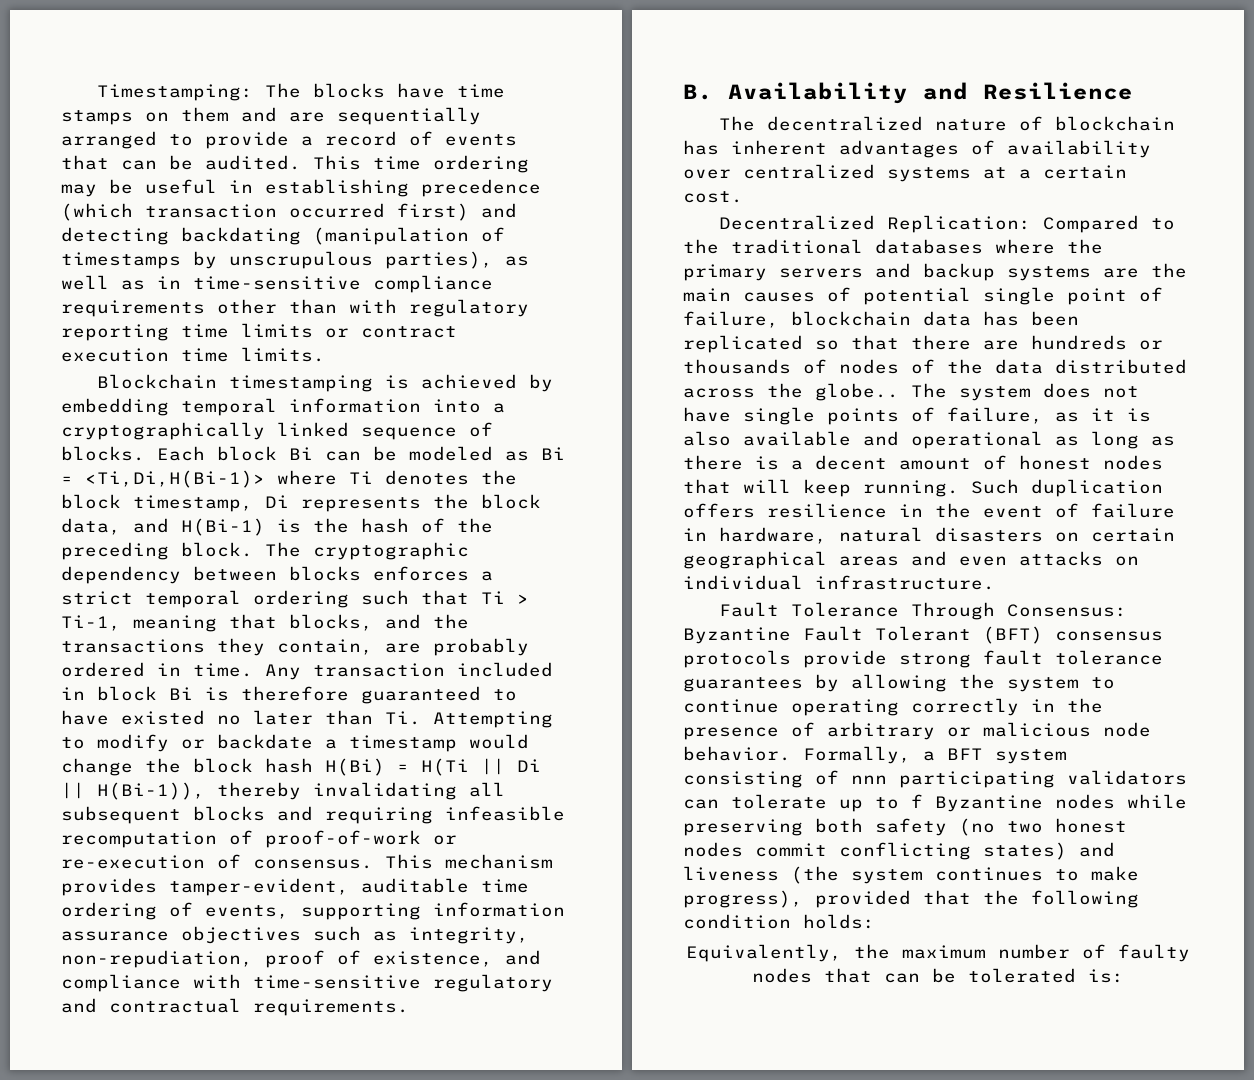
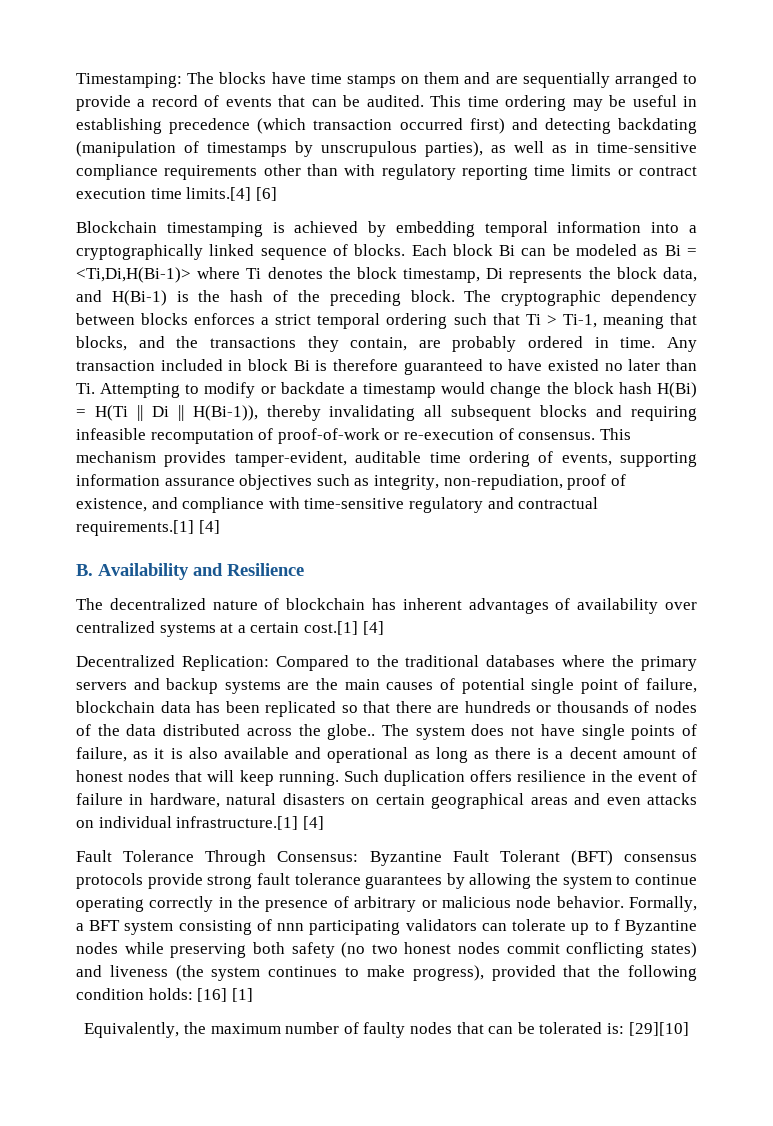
- This time ordering may be useful in establishing precedence (which transaction occurred first) and detecting backdating (manipulation of timestamps by unscrupulous parties), as well as in time-sensitive compliance requirements other than with regulatory reporting time limits or contract execution time limits.
+ This time ordering may be useful in establishing precedence (which transaction occurred first) and detecting backdating (manipulation of timestamps by unscrupulous parties), as well as in time-sensitive compliance requirements other than with regulatory reporting time limits or contract execution time limits.[4] [6]
- This mechanism provides tamper-evident, auditable time ordering of events, supporting information assurance objectives such as integrity, non-repudiation, proof of existence, and compliance with time-sensitive regulatory and contractual requirements.
+ This mechanism provides tamper-evident, auditable time ordering of events, supporting information assurance objectives such as integrity, non-repudiation, proof of existence, and compliance with time-sensitive regulatory and contractual requirements.[1] [4]
- The decentralized nature of blockchain has inherent advantages of availability over centralized systems at a certain cost.
+ The decentralized nature of blockchain has inherent advantages of availability over centralized systems at a certain cost.[1] [4]
- Such duplication offers resilience in the event of failure in hardware, natural disasters on certain geographical areas and even attacks on individual infrastructure.
+ Such duplication offers resilience in the event of failure in hardware, natural disasters on certain geographical areas and even attacks on individual infrastructure.[1] [4]
- Formally, a BFT system consisting of nnn participating validators can tolerate up to f Byzantine nodes while preserving both safety (no two honest nodes commit conflicting states) and liveness (the system continues to make progress), provided that the following condition holds:
+ Formally, a BFT system consisting of nnn participating validators can tolerate up to f Byzantine nodes while preserving both safety (no two honest nodes commit conflicting states) and liveness (the system continues to make progress), provided that the following condition holds: [16] [1]
- Equivalently, the maximum number of faulty nodes that can be tolerated is:
+ Equivalently, the maximum number of faulty nodes that can be tolerated is: [29][10]

